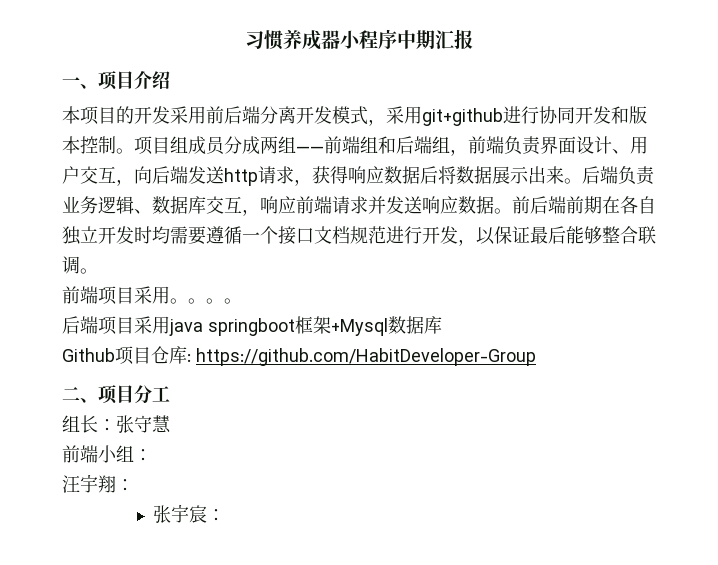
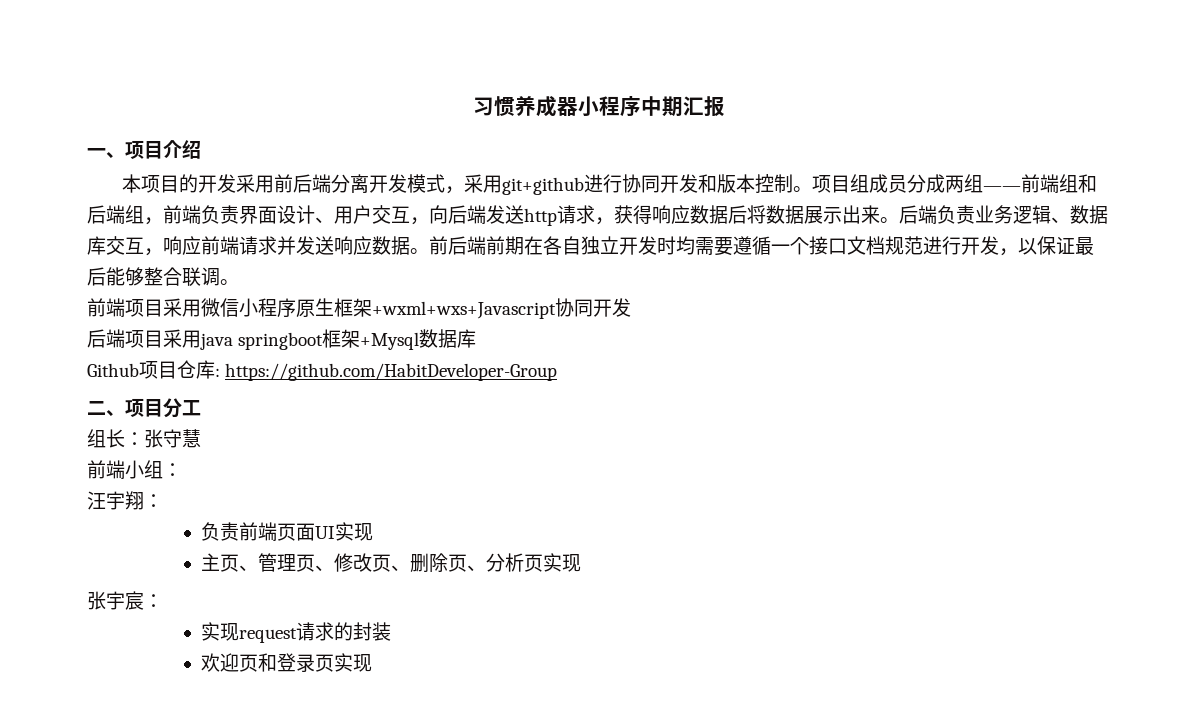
- 前端项目采用。。。。
+ 前端项目采用微信小程序原生框架+wxml+wxs+Javascript协同开发
+ 负责前端页面UI实现
+ 主页、管理页、修改页、删除页、分析页实现
  张宇宸：
+ 实现request请求的封装
+ 欢迎页和登录页实现

